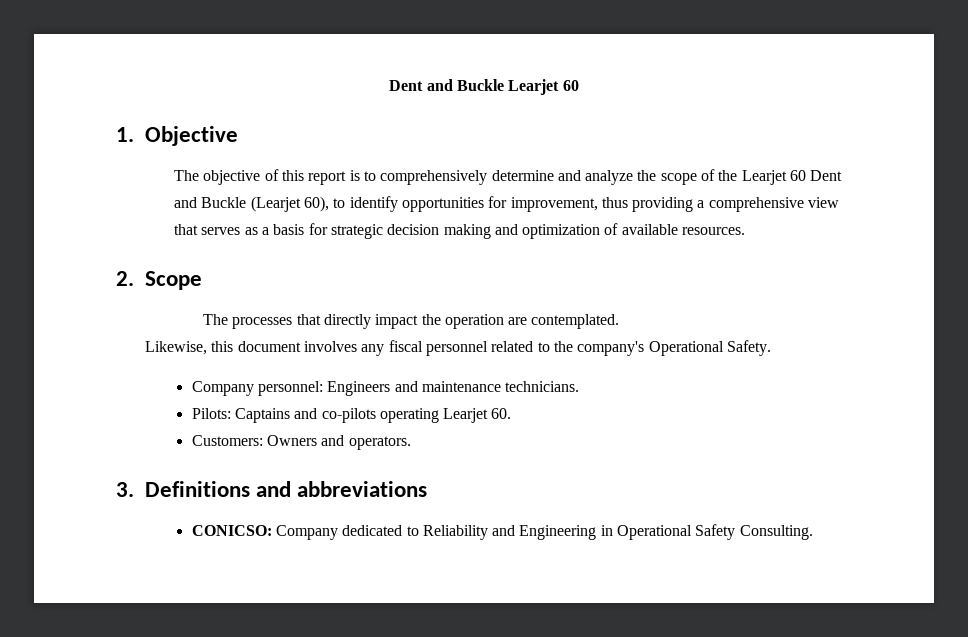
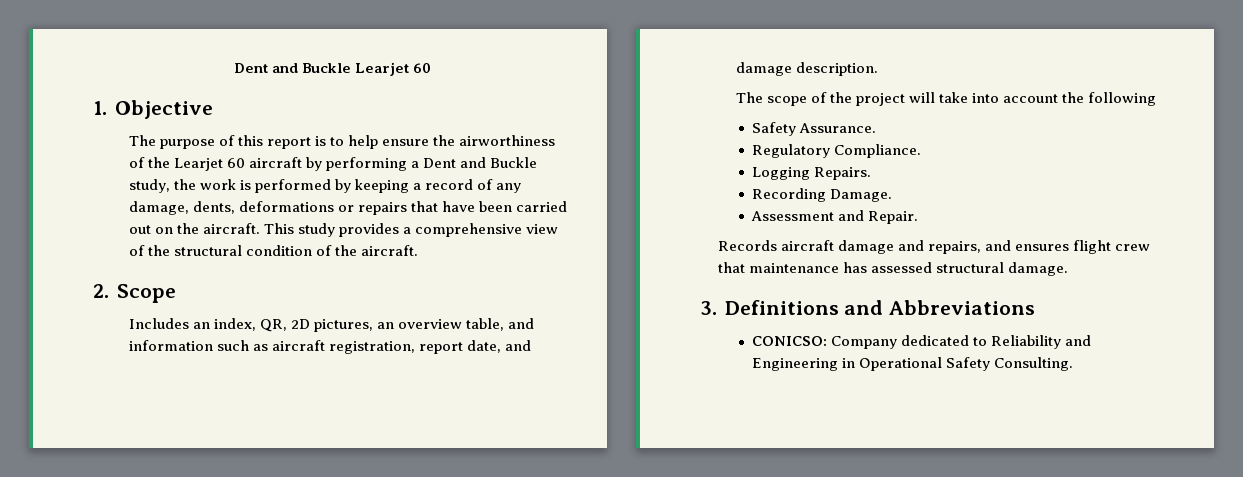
- The objective of this report is to comprehensively determine and analyze the scope of the Learjet 60 Dent and Buckle (Learjet 60), to identify opportunities for improvement, thus providing a comprehensive view that serves as a basis for strategic decision making and optimization of available resources.
+ The purpose of this report is to help ensure the airworthiness of the Learjet 60 aircraft by performing a Dent and Buckle study, the work is performed by keeping a record of any damage, dents, deformations or repairs that have been carried out on the aircraft. This study provides a comprehensive view of the structural condition of the aircraft.
  2. Scope
- The processes that directly impact the operation are contemplated.
- Likewise, this document involves any fiscal personnel related to the company's Operational Safety.
- Company personnel: Engineers and maintenance technicians.
- Pilots: Captains and co-pilots operating Learjet 60.
- Customers: Owners and operators.
+ Includes an index, QR, 2D pictures, an overview table, and information such as aircraft registration, report date, and damage description.
+ The scope of the project will take into account the following
+ Safety Assurance.
+ Regulatory Compliance.
+ Logging Repairs.
+ Recording Damage.
+ Assessment and Repair.
+ Records aircraft damage and repairs, and ensures flight crew that maintenance has assessed structural damage.
- 3. Definitions and abbreviations
+ 3. Definitions and Abbreviations

